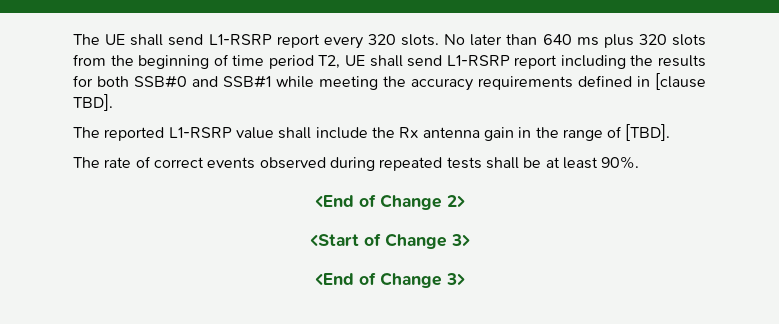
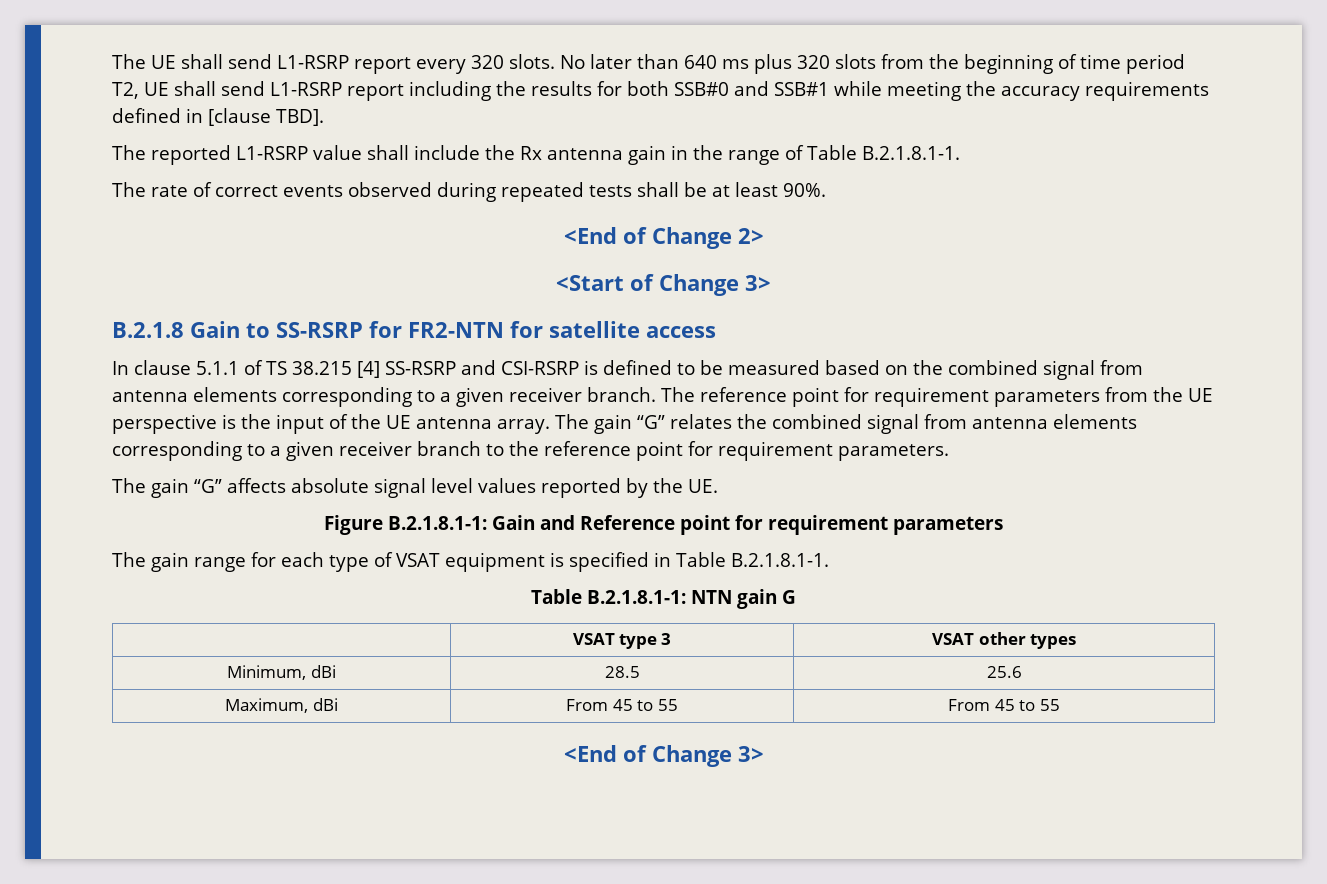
- The reported L1-RSRP value shall include the Rx antenna gain in the range of [TBD].
+ The reported L1-RSRP value shall include the Rx antenna gain in the range of Table B.2.1.8.1-1.
+ B.2.1.8 Gain to SS-RSRP for FR2-NTN for satellite access
+ In clause 5.1.1 of TS 38.215 [4] SS-RSRP and CSI-RSRP is defined to be measured based on the combined signal from antenna elements corresponding to a given receiver branch. The reference point for requirement parameters from the UE perspective is the input of the UE antenna array. The gain “G” relates the combined signal from antenna elements corresponding to a given receiver branch to the reference point for requirement parameters.
+ The gain “G” affects absolute signal level values reported by the UE.
+ Figure B.2.1.8.1-1: Gain and Reference point for requirement parameters
+ The gain range for each type of VSAT equipment is specified in Table B.2.1.8.1-1.
+ Table B.2.1.8.1-1: NTN gain G
+ | VSAT type 3 | VSAT other types
+ Minimum, dBi | 28.5 | 25.6
+ Maximum, dBi | From 45 to 55 | From 45 to 55

